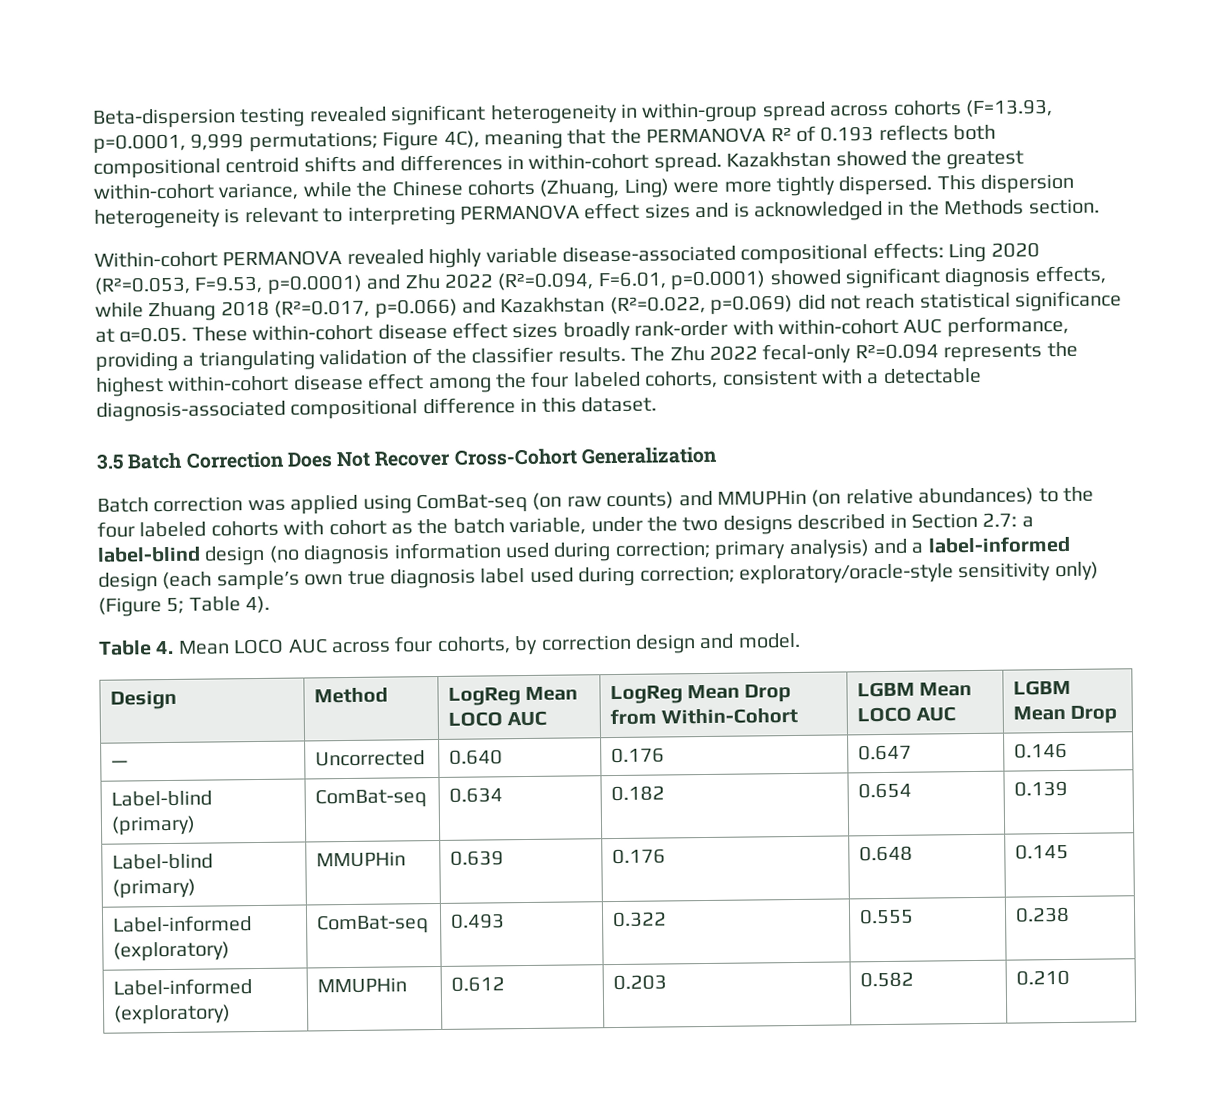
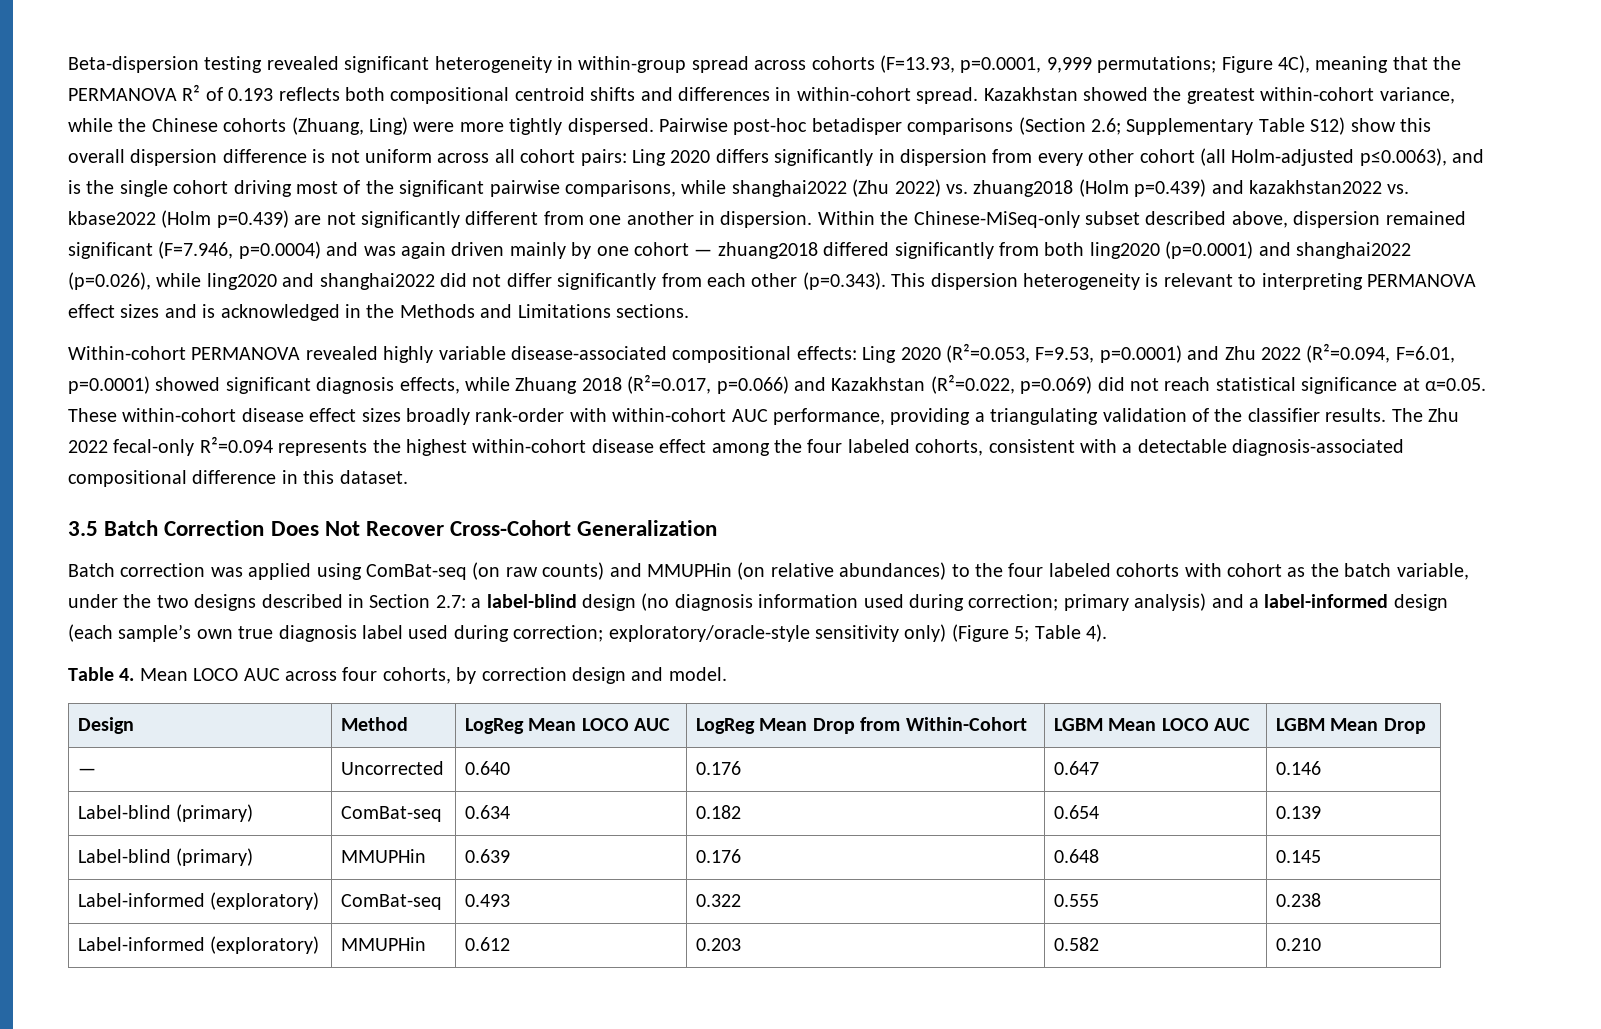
- This dispersion heterogeneity is relevant to interpreting PERMANOVA effect sizes and is acknowledged in the Methods section.
+ Pairwise post-hoc betadisper comparisons (Section 2.6; Supplementary Table S12) show this overall dispersion difference is not uniform across all cohort pairs: Ling 2020 differs significantly in dispersion from every other cohort (all Holm-adjusted p≤0.0063), and is the single cohort driving most of the significant pairwise comparisons, while shanghai2022 (Zhu 2022) vs. zhuang2018 (Holm p=0.439) and kazakhstan2022 vs. kbase2022 (Holm p=0.439) are not significantly different from one another in dispersion. Within the Chinese-MiSeq-only subset described above, dispersion remained significant (F=7.946, p=0.0004) and was again driven mainly by one cohort — zhuang2018 differed significantly from both ling2020 (p=0.0001) and shanghai2022 (p=0.026), while ling2020 and shanghai2022 did not differ significantly from each other (p=0.343). This dispersion heterogeneity is relevant to interpreting PERMANOVA effect sizes and is acknowledged in the Methods and Limitations sections.

